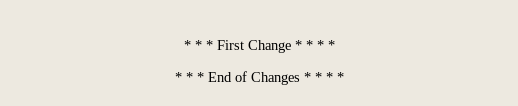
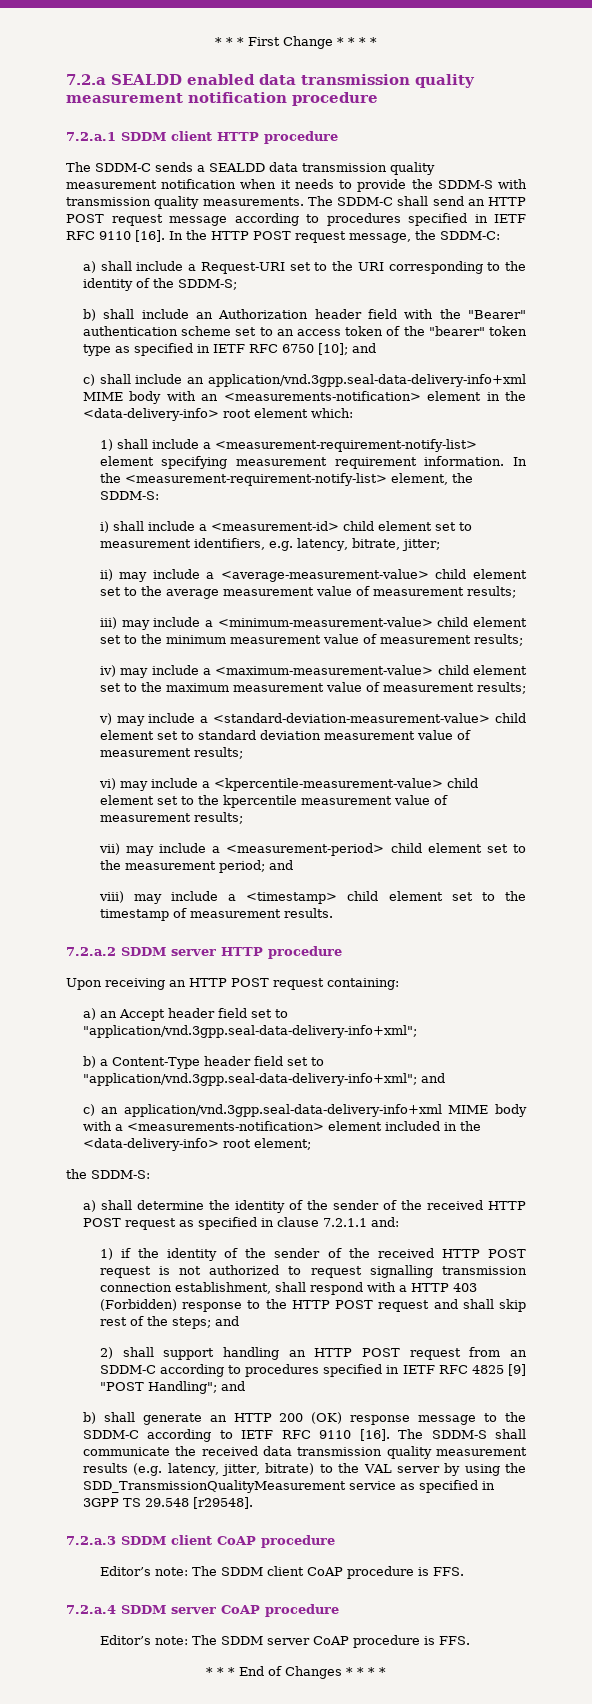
+ 7.2.a SEALDD enabled data transmission quality measurement notification procedure
+ 7.2.a.1 SDDM client HTTP procedure
+ The SDDM-C sends a SEALDD data transmission quality measurement notification when it needs to provide the SDDM-S with transmission quality measurements. The SDDM-C shall send an HTTP POST request message according to procedures specified in IETF RFC 9110 [16]. In the HTTP POST request message, the SDDM-C:
+ a) shall include a Request-URI set to the URI corresponding to the identity of the SDDM-S;
+ b) shall include an Authorization header field with the "Bearer" authentication scheme set to an access token of the "bearer" token type as specified in IETF RFC 6750 [10]; and
+ c) shall include an application/vnd.3gpp.seal-data-delivery-info+xml MIME body with an <measurements-notification> element in the <data-delivery-info> root element which:
+ 1) shall include a <measurement-requirement-notify-list> element specifying measurement requirement information. In the <measurement-requirement-notify-list> element, the SDDM-S:
+ i) shall include a <measurement-id> child element set to measurement identifiers, e.g. latency, bitrate, jitter;
+ ii) may include a <average-measurement-value> child element set to the average measurement value of measurement results;
+ iii) may include a <minimum-measurement-value> child element set to the minimum measurement value of measurement results;
+ iv) may include a <maximum-measurement-value> child element set to the maximum measurement value of measurement results;
+ v) may include a <standard-deviation-measurement-value> child element set to standard deviation measurement value of measurement results;
+ vi) may include a <kpercentile-measurement-value> child element set to the kpercentile measurement value of measurement results;
+ vii) may include a <measurement-period> child element set to the measurement period; and
+ viii) may include a <timestamp> child element set to the timestamp of measurement results.
+ 7.2.a.2 SDDM server HTTP procedure
+ Upon receiving an HTTP POST request containing:
+ a) an Accept header field set to "application/vnd.3gpp.seal-data-delivery-info+xml";
+ b) a Content-Type header field set to "application/vnd.3gpp.seal-data-delivery-info+xml"; and
+ c) an application/vnd.3gpp.seal-data-delivery-info+xml MIME body with a <measurements-notification> element included in the <data-delivery-info> root element;
+ the SDDM-S:
+ a) shall determine the identity of the sender of the received HTTP POST request as specified in clause 7.2.1.1 and:
+ 1) if the identity of the sender of the received HTTP POST request is not authorized to request signalling transmission connection establishment, shall respond with a HTTP 403 (Forbidden) response to the HTTP POST request and shall skip rest of the steps; and
+ 2) shall support handling an HTTP POST request from an SDDM-C according to procedures specified in IETF RFC 4825 [9] "POST Handling"; and
+ b) shall generate an HTTP 200 (OK) response message to the SDDM-C according to IETF RFC 9110 [16]. The SDDM-S shall communicate the received data transmission quality measurement results (e.g. latency, jitter, bitrate) to the VAL server by using the SDD_TransmissionQualityMeasurement service as specified in 3GPP TS 29.548 [r29548].
+ 7.2.a.3 SDDM client CoAP procedure
+ Editor’s note: The SDDM client CoAP procedure is FFS.
+ 7.2.a.4 SDDM server CoAP procedure
+ Editor’s note: The SDDM server CoAP procedure is FFS.

